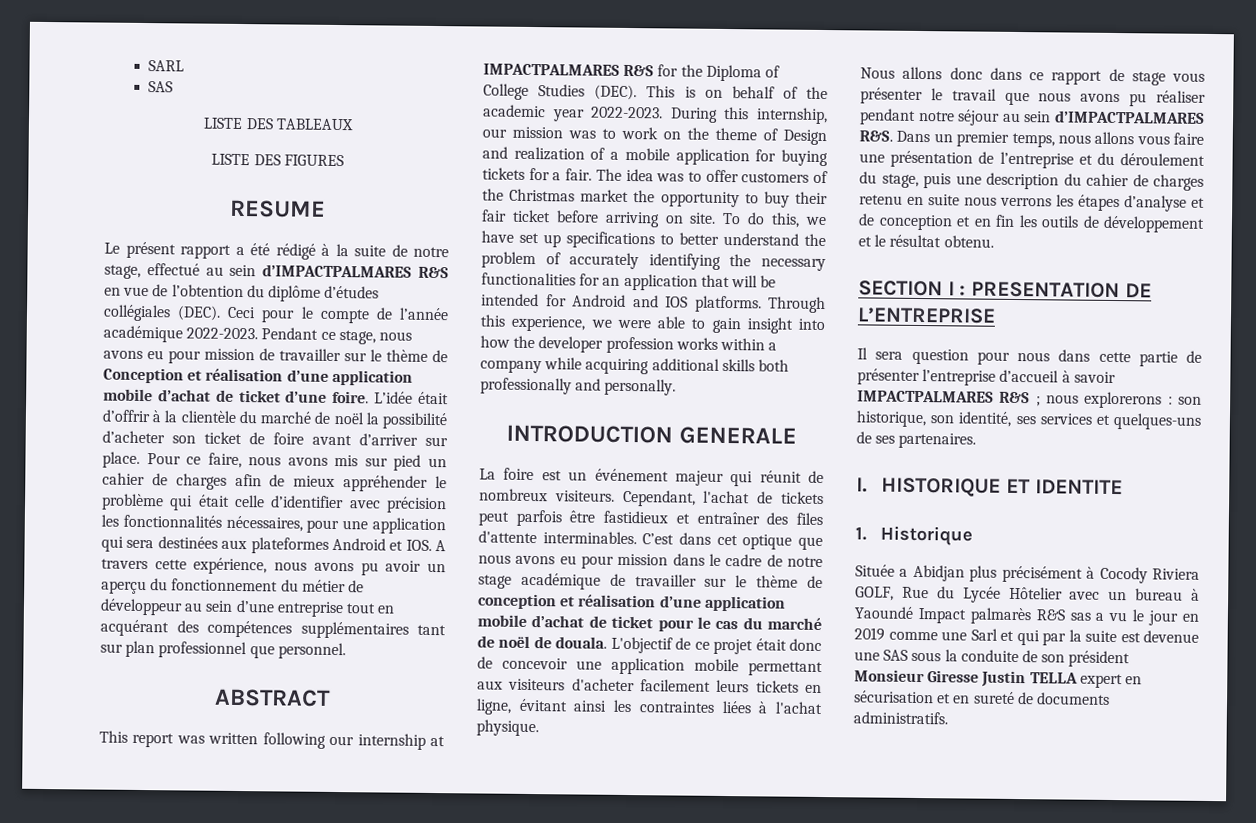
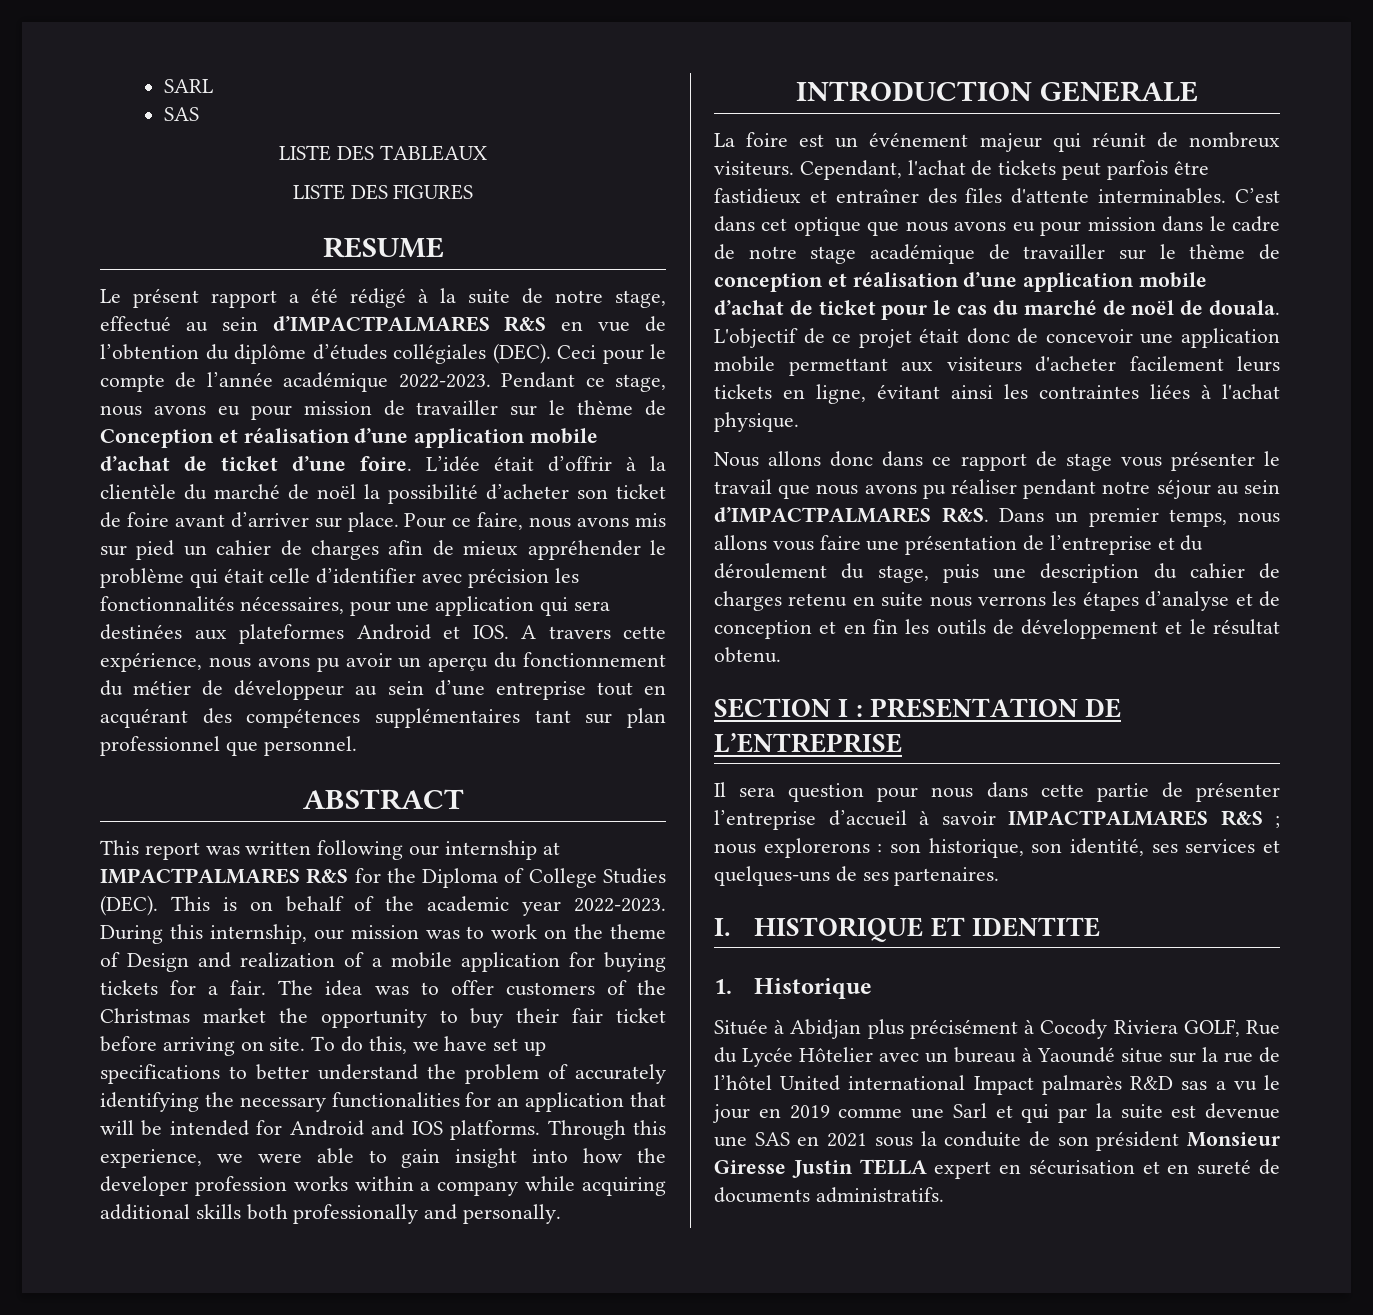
- Située a Abidjan plus précisément à Cocody Riviera GOLF, Rue du Lycée Hôtelier avec un bureau à Yaoundé Impact palmarès R&S sas a vu le jour en 2019 comme une Sarl et qui par la suite est devenue une SAS sous la conduite de son président Monsieur Giresse Justin TELLA expert en sécurisation et en sureté de documents administratifs.
+ Située à Abidjan plus précisément à Cocody Riviera GOLF, Rue du Lycée Hôtelier avec un bureau à Yaoundé situe sur la rue de l’hôtel United international Impact palmarès R&D sas a vu le jour en 2019 comme une Sarl et qui par la suite est devenue une SAS en 2021 sous la conduite de son président Monsieur Giresse Justin TELLA expert en sécurisation et en sureté de documents administratifs.

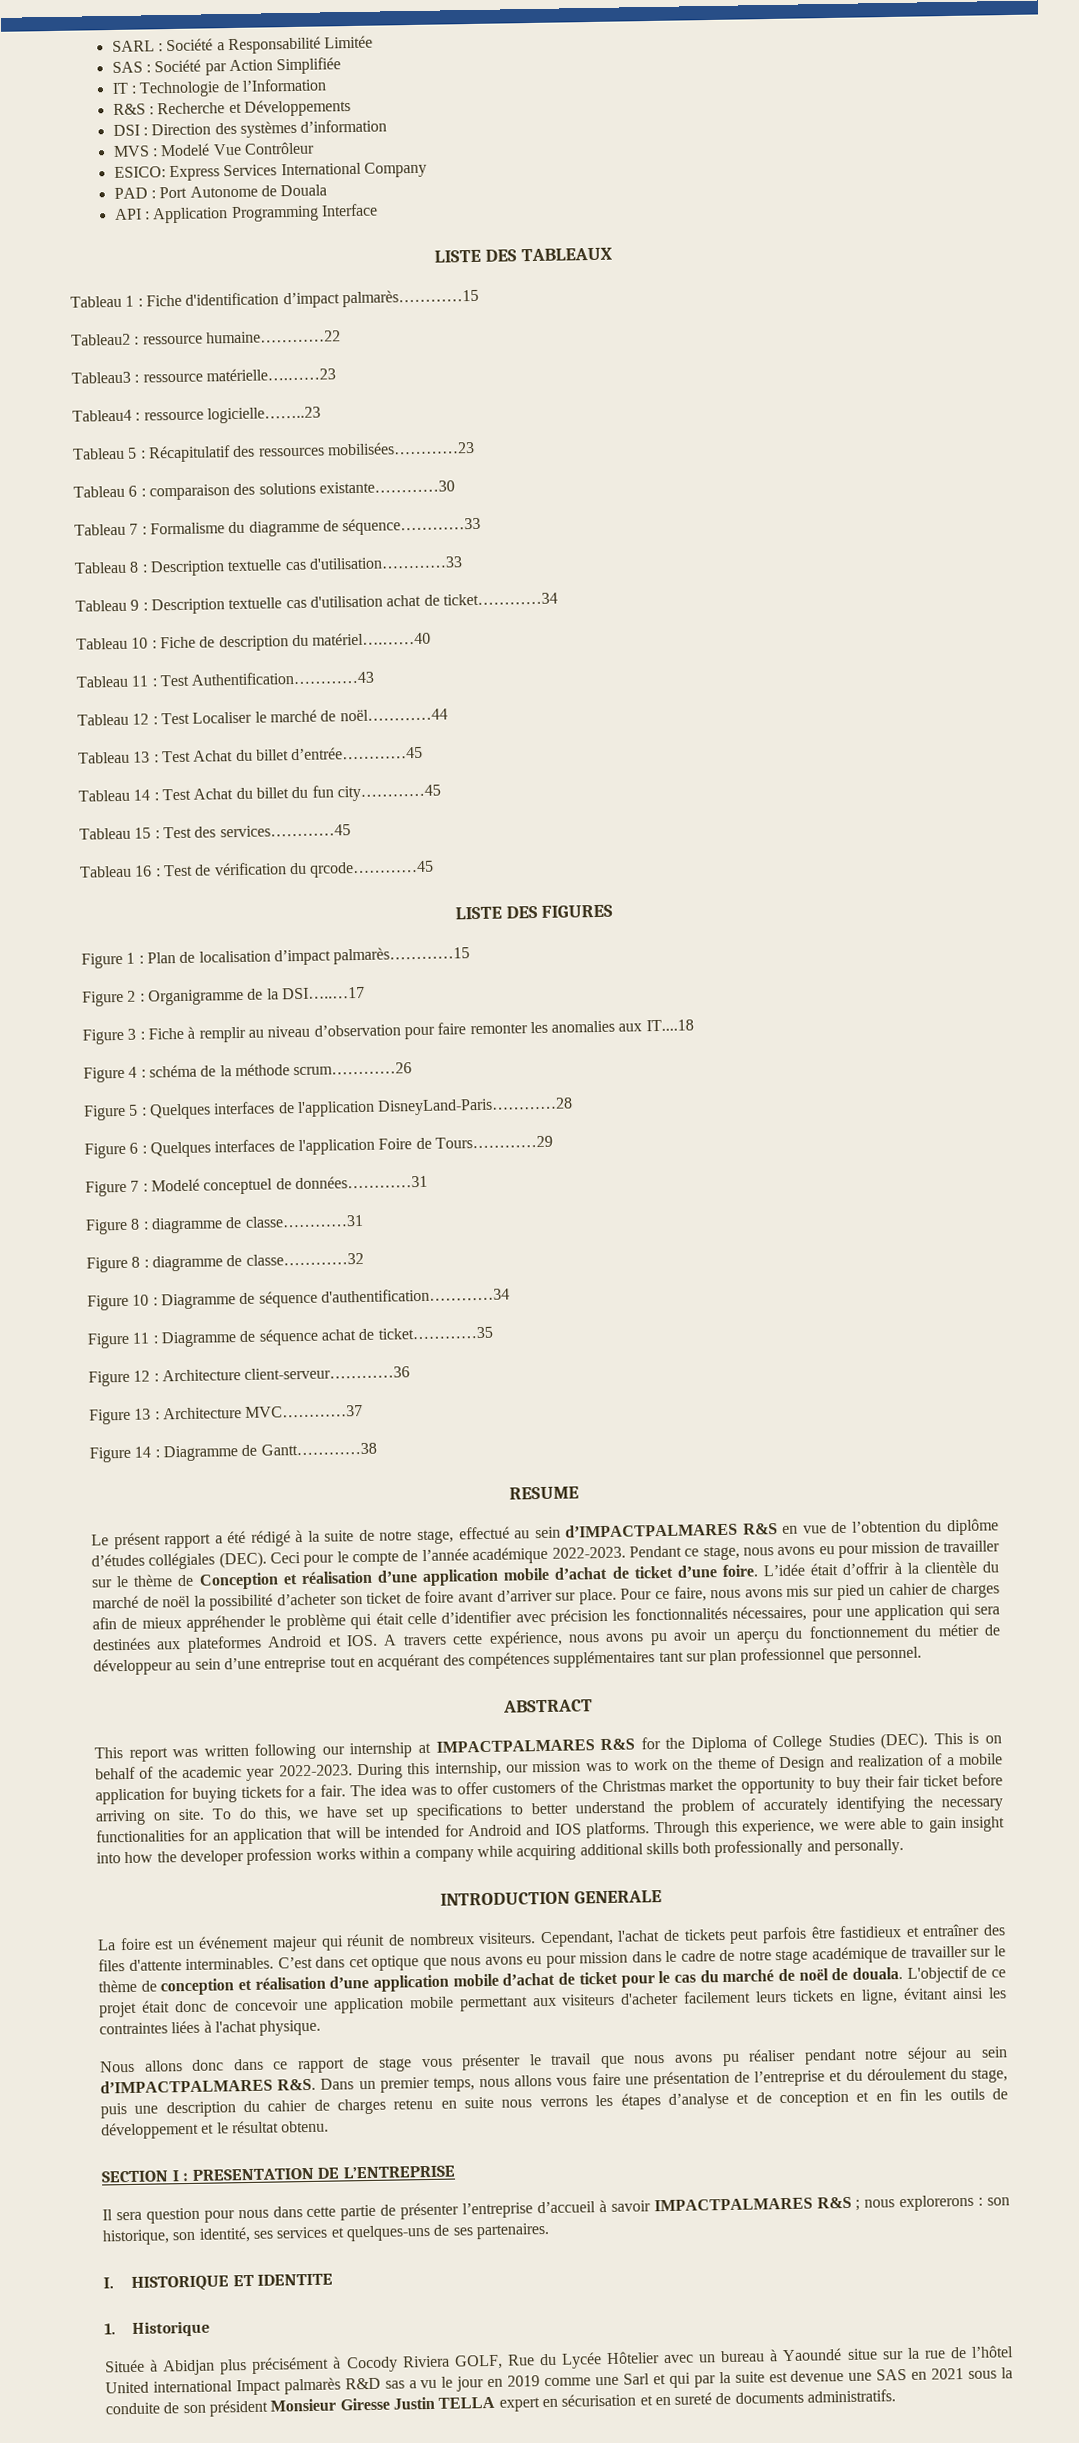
- SARL
- SAS
+ SARL : Société a Responsabilité Limitée
+ SAS : Société par Action Simplifiée
+ IT : Technologie de l’Information
+ R&S : Recherche et Développements
+ DSI : Direction des systèmes d’information
+ MVS : Modelé Vue Contrôleur
+ ESICO: Express Services International Company
+ PAD : Port Autonome de Douala
+ API : Application Programming Interface
  LISTE DES TABLEAUX
+ Tableau 1 : Fiche d'identification d’impact palmarès…………15
+ Tableau2 : ressource humaine…………22
+ Tableau3 : ressource matérielle….……23
+ Tableau4 : ressource logicielle……..23
+ Tableau 5 : Récapitulatif des ressources mobilisées…………23
+ Tableau 6 : comparaison des solutions existante…………30
+ Tableau 7 : Formalisme du diagramme de séquence…………33
+ Tableau 8 : Description textuelle cas d'utilisation…………33
+ Tableau 9 : Description textuelle cas d'utilisation achat de ticket…………34
+ Tableau 10 : Fiche de description du matériel….……40
+ Tableau 11 : Test Authentification…………43
+ Tableau 12 : Test Localiser le marché de noël…………44
+ Tableau 13 : Test Achat du billet d’entrée…………45
+ Tableau 14 : Test Achat du billet du fun city…………45
+ Tableau 15 : Test des services…………45
+ Tableau 16 : Test de vérification du qrcode…………45
  LISTE DES FIGURES
+ Figure 1 : Plan de localisation d’impact palmarès…………15
+ Figure 2 : Organigramme de la DSI…..…17
+ Figure 3 : Fiche à remplir au niveau d’observation pour faire remonter les anomalies aux IT....18
+ Figure 4 : schéma de la méthode scrum…………26
+ Figure 5 : Quelques interfaces de l'application DisneyLand-Paris…………28
+ Figure 6 : Quelques interfaces de l'application Foire de Tours…………29
+ Figure 7 : Modelé conceptuel de données…………31
+ Figure 8 : diagramme de classe…………31
+ Figure 8 : diagramme de classe…………32
+ Figure 10 : Diagramme de séquence d'authentification…………34
+ Figure 11 : Diagramme de séquence achat de ticket…………35
+ Figure 12 : Architecture client-serveur…………36
+ Figure 13 : Architecture MVC…………37
+ Figure 14 : Diagramme de Gantt…………38

